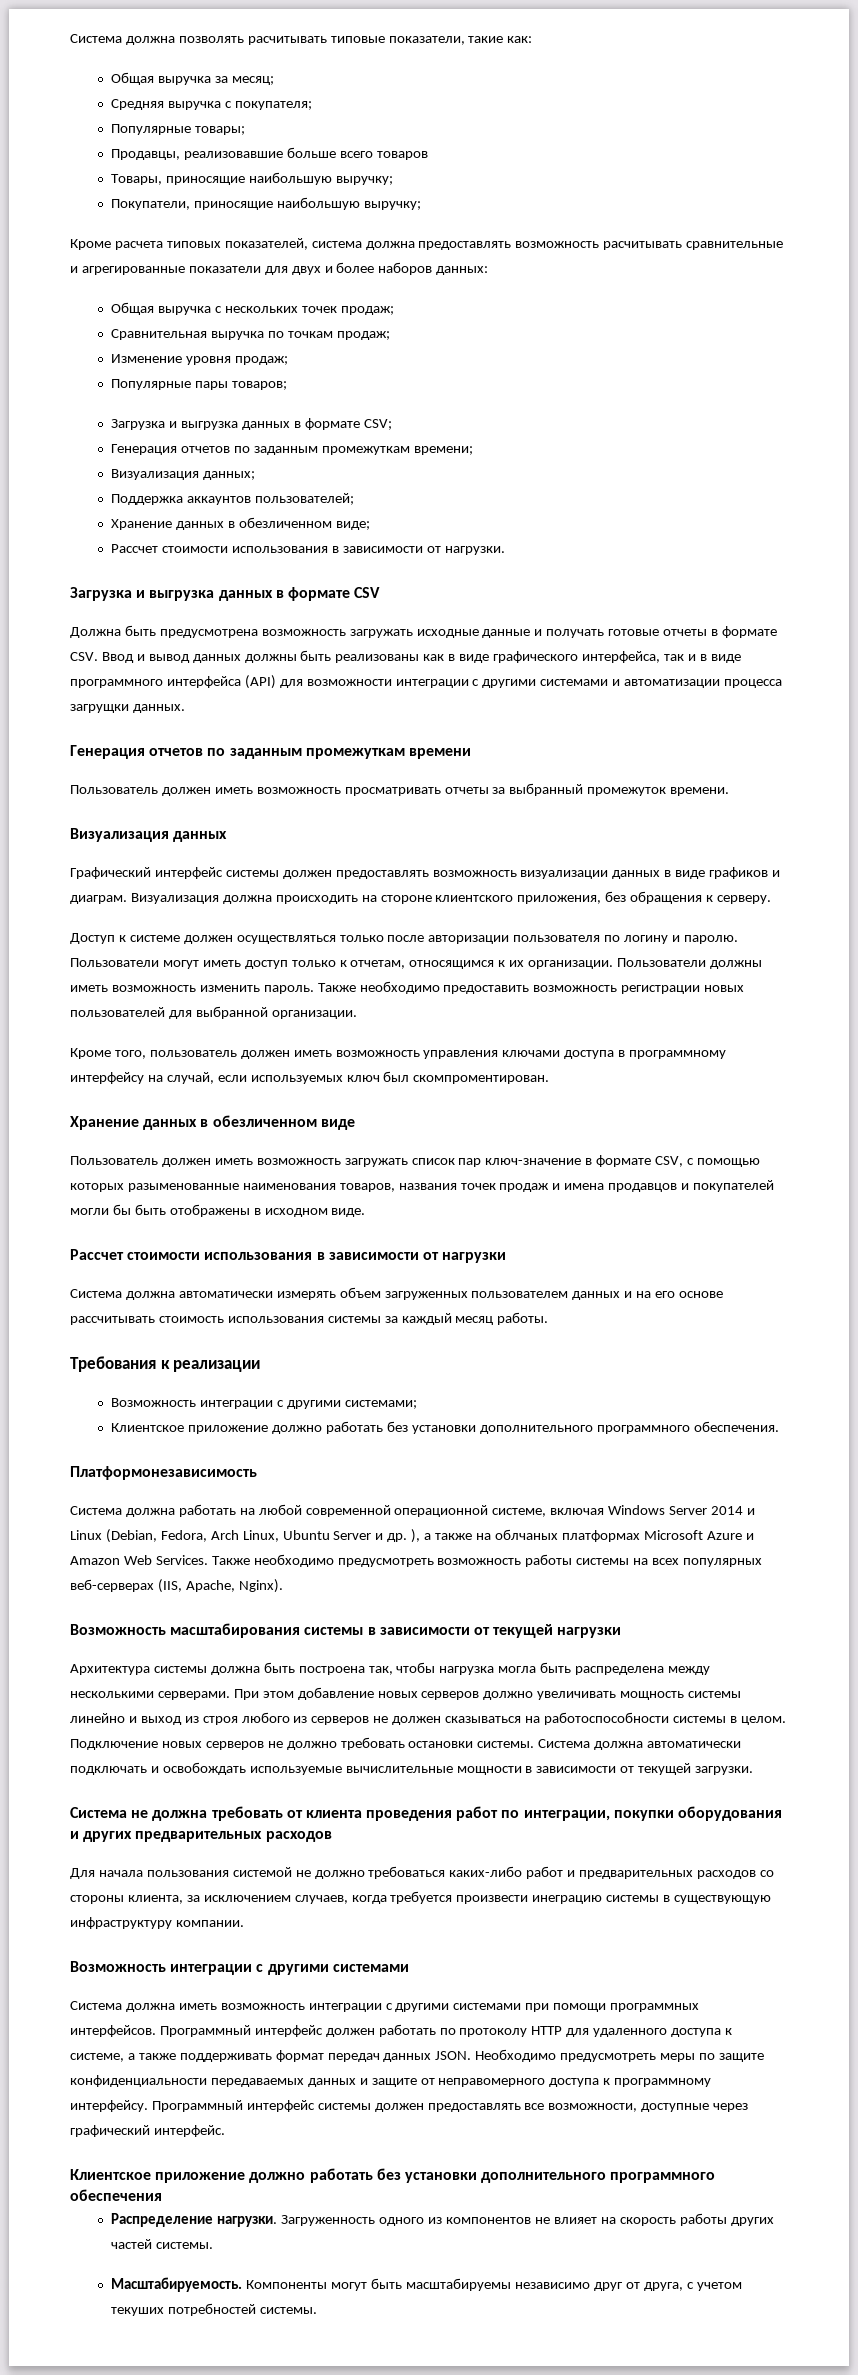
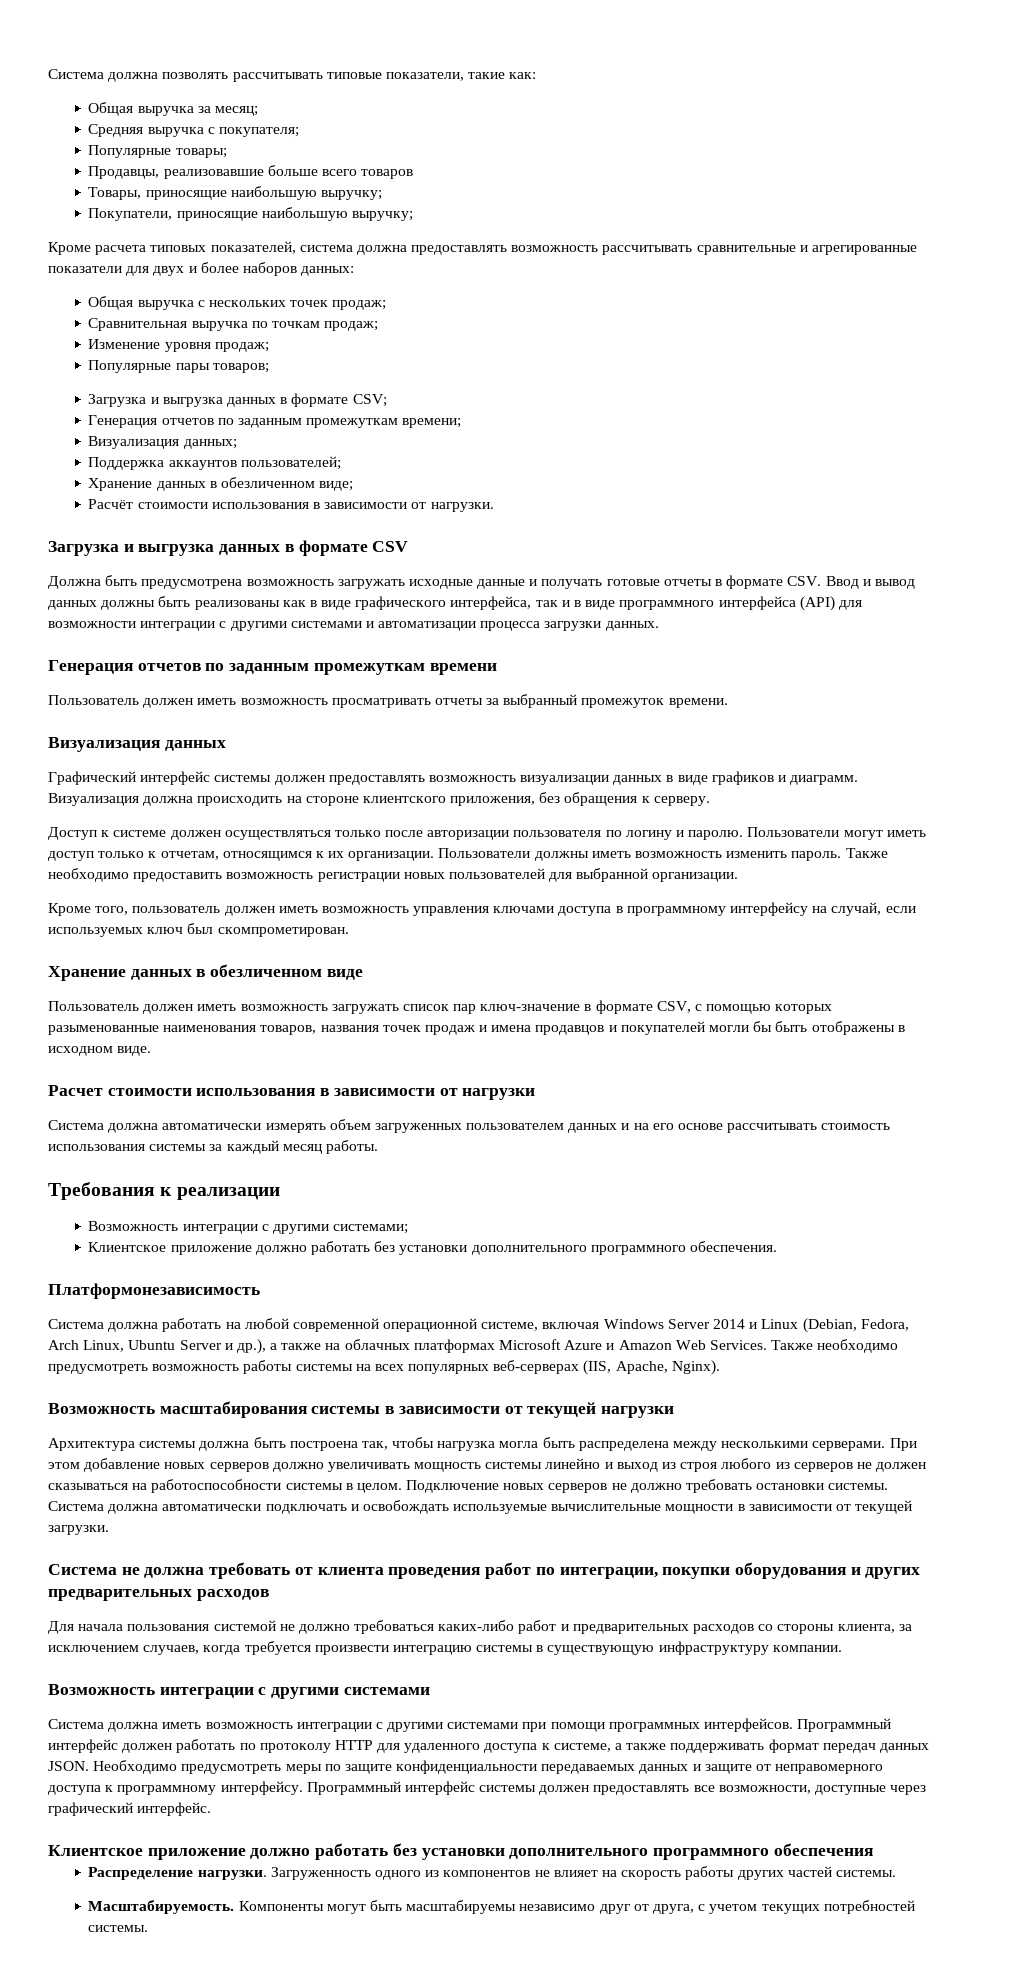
- Система должна позволять расчитывать типовые показатели, такие как:
+ Система должна позволять рассчитывать типовые показатели, такие как:
- Кроме расчета типовых показателей, система должна предоставлять возможность расчитывать сравнительные и агрегированные показатели для двух и более наборов данных:
+ Кроме расчета типовых показателей, система должна предоставлять возможность рассчитывать сравнительные и агрегированные показатели для двух и более наборов данных:
- Рассчет стоимости использования в зависимости от нагрузки.
+ Расчёт стоимости использования в зависимости от нагрузки.
- Должна быть предусмотрена возможность загружать исходные данные и получать готовые отчеты в формате CSV. Ввод и вывод данных должны быть реализованы как в виде графического интерфейса, так и в виде программного интерфейса (API) для возможности интеграции с другими системами и автоматизации процесса загрущки данных.
+ Должна быть предусмотрена возможность загружать исходные данные и получать готовые отчеты в формате CSV. Ввод и вывод данных должны быть реализованы как в виде графического интерфейса, так и в виде программного интерфейса (API) для возможности интеграции с другими системами и автоматизации процесса загрузки данных.
- Графический интерфейс системы должен предоставлять возможность визуализации данных в виде графиков и диаграм.
+ Графический интерфейс системы должен предоставлять возможность визуализации данных в виде графиков и диаграмм.
- Кроме того, пользователь должен иметь возможность управления ключами доступа в программному интерфейсу на случай, если используемых ключ был скомпроментирован.
+ Кроме того, пользователь должен иметь возможность управления ключами доступа в программному интерфейсу на случай, если используемых ключ был скомпрометирован.
- Рассчет стоимости использования в зависимости от нагрузки
+ Расчет стоимости использования в зависимости от нагрузки
- Система должна работать на любой современной операционной системе, включая Windows Server 2014 и Linux (Debian, Fedora, Arch Linux, Ubuntu Server и др. ), а также на облчаных платформах Microsoft Azure и Amazon Web Services.
+ Система должна работать на любой современной операционной системе, включая Windows Server 2014 и Linux (Debian, Fedora, Arch Linux, Ubuntu Server и др.), а также на облачных платформах Microsoft Azure и Amazon Web Services.
- Для начала пользования системой не должно требоваться каких-либо работ и предварительных расходов со стороны клиента, за исключением случаев, когда требуется произвести инеграцию системы в существующую инфраструктуру компании.
+ Для начала пользования системой не должно требоваться каких-либо работ и предварительных расходов со стороны клиента, за исключением случаев, когда требуется произвести интеграцию системы в существующую инфраструктуру компании.
- Компоненты могут быть масштабируемы независимо друг от друга, с учетом текуших потребностей системы.
+ Компоненты могут быть масштабируемы независимо друг от друга, с учетом текущих потребностей системы.

